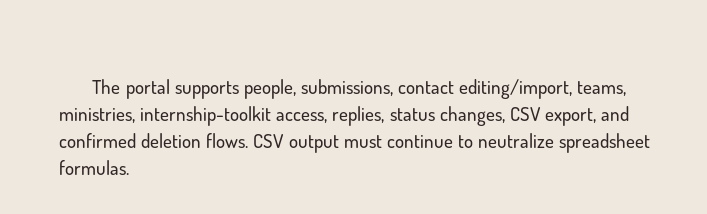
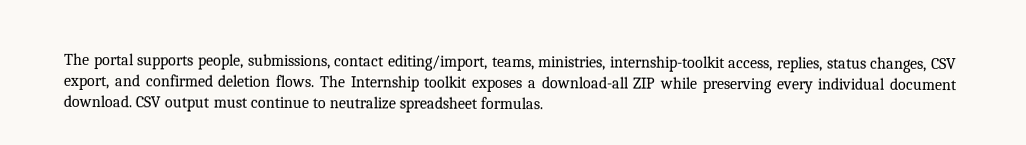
+ The Internship toolkit exposes a download-all ZIP while preserving every individual document download.

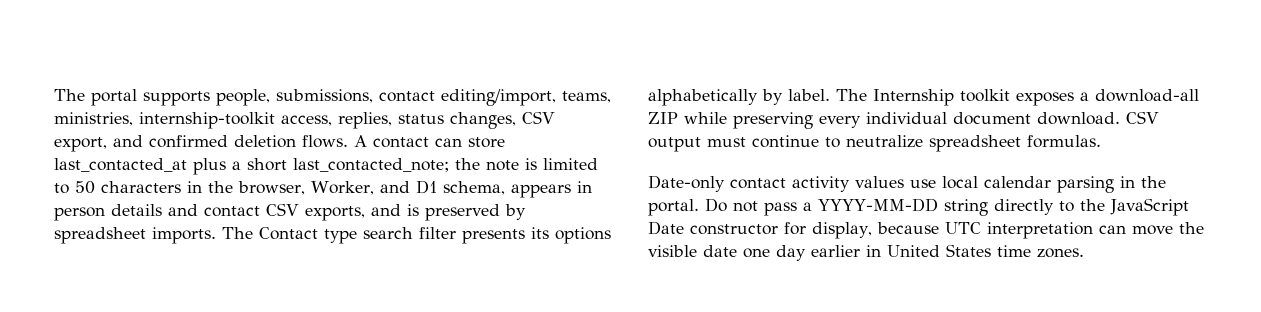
+ A contact can store last_contacted_at plus a short last_contacted_note; the note is limited to 50 characters in the browser, Worker, and D1 schema, appears in person details and contact CSV exports, and is preserved by spreadsheet imports. The Contact type search filter presents its options alphabetically by label.
+ Date-only contact activity values use local calendar parsing in the portal. Do not pass a YYYY-MM-DD string directly to the JavaScript Date constructor for display, because UTC interpretation can move the visible date one day earlier in United States time zones.

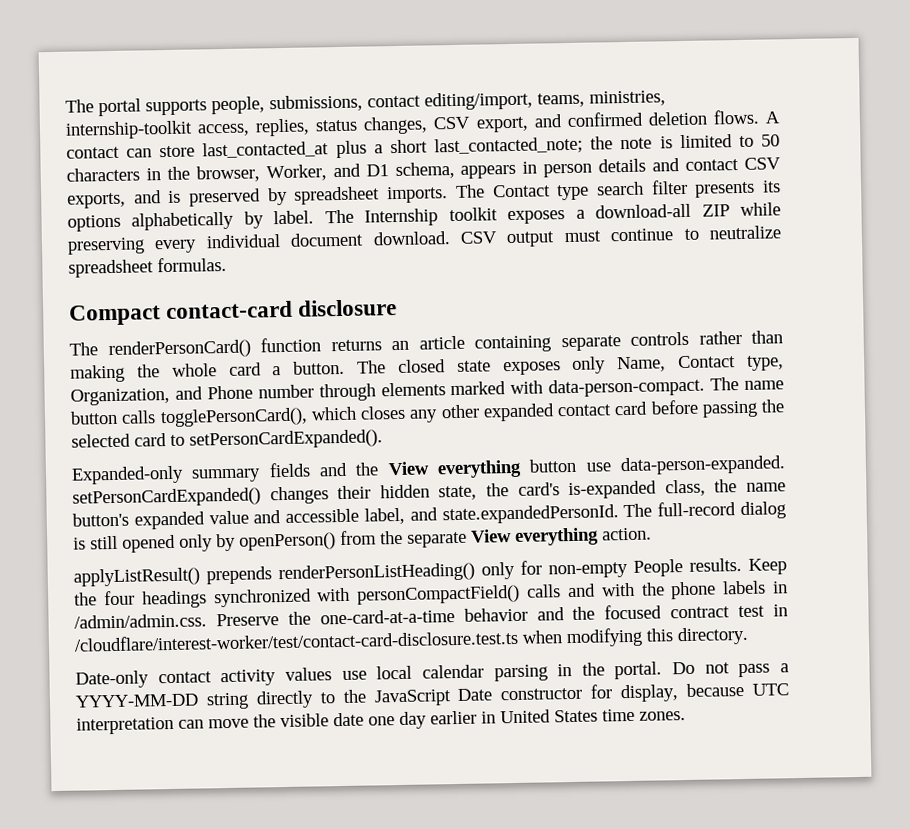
+ Compact contact-card disclosure
+ The renderPersonCard() function returns an article containing separate controls rather than making the whole card a button. The closed state exposes only Name, Contact type, Organization, and Phone number through elements marked with data-person-compact. The name button calls togglePersonCard(), which closes any other expanded contact card before passing the selected card to setPersonCardExpanded().
+ Expanded-only summary fields and the View everything button use data-person-expanded. setPersonCardExpanded() changes their hidden state, the card's is-expanded class, the name button's expanded value and accessible label, and state.expandedPersonId. The full-record dialog is still opened only by openPerson() from the separate View everything action.
+ applyListResult() prepends renderPersonListHeading() only for non-empty People results. Keep the four headings synchronized with personCompactField() calls and with the phone labels in /admin/admin.css. Preserve the one-card-at-a-time behavior and the focused contract test in /cloudflare/interest-worker/test/contact-card-disclosure.test.ts when modifying this directory.

